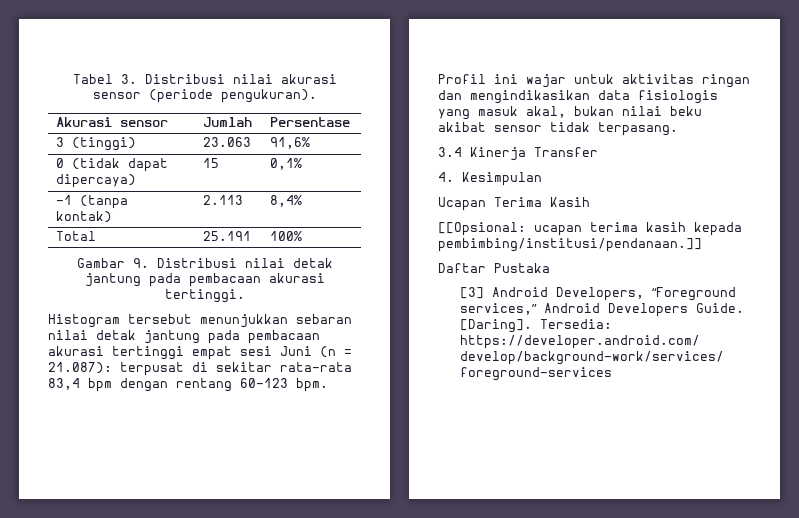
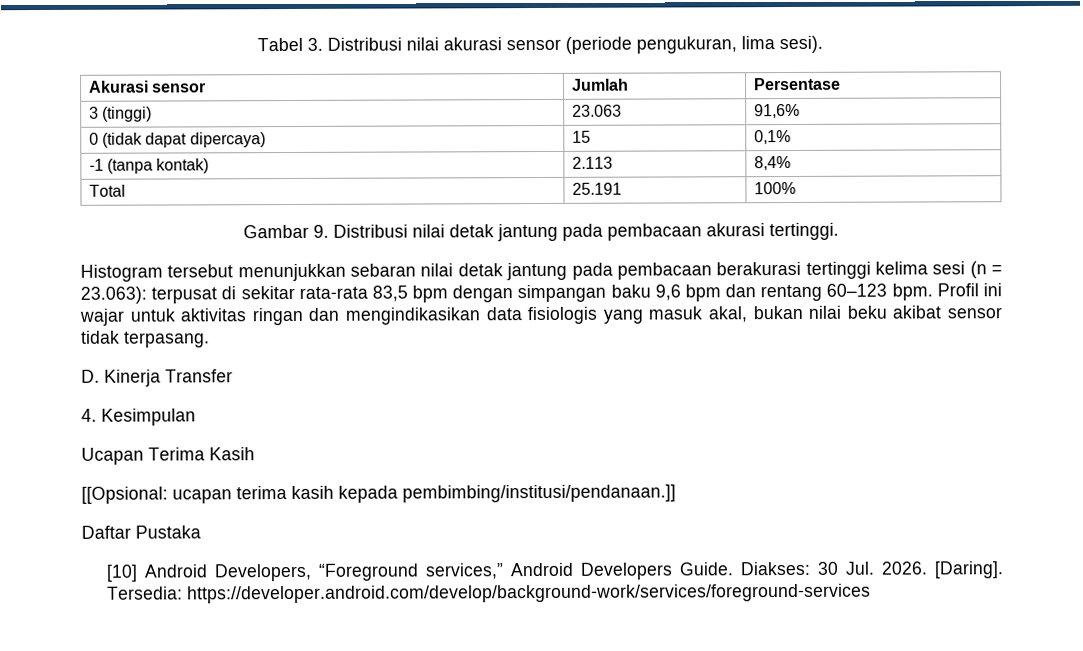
- Tabel 3. Distribusi nilai akurasi sensor (periode pengukuran).
+ Tabel 3. Distribusi nilai akurasi sensor (periode pengukuran, lima sesi).
- Histogram tersebut menunjukkan sebaran nilai detak jantung pada pembacaan akurasi tertinggi empat sesi Juni (n = 21.087): terpusat di sekitar rata-rata 83,4 bpm dengan rentang 60–123 bpm.
+ Histogram tersebut menunjukkan sebaran nilai detak jantung pada pembacaan berakurasi tertinggi kelima sesi (n = 23.063): terpusat di sekitar rata-rata 83,5 bpm dengan simpangan baku 9,6 bpm dan rentang 60–123 bpm.
- 3.4 Kinerja Transfer
+ D. Kinerja Transfer
- [3] Android Developers, “Foreground services,” Android Developers Guide.
+ [10] Android Developers, “Foreground services,” Android Developers Guide.
+ Diakses: 30 Jul. 2026.

